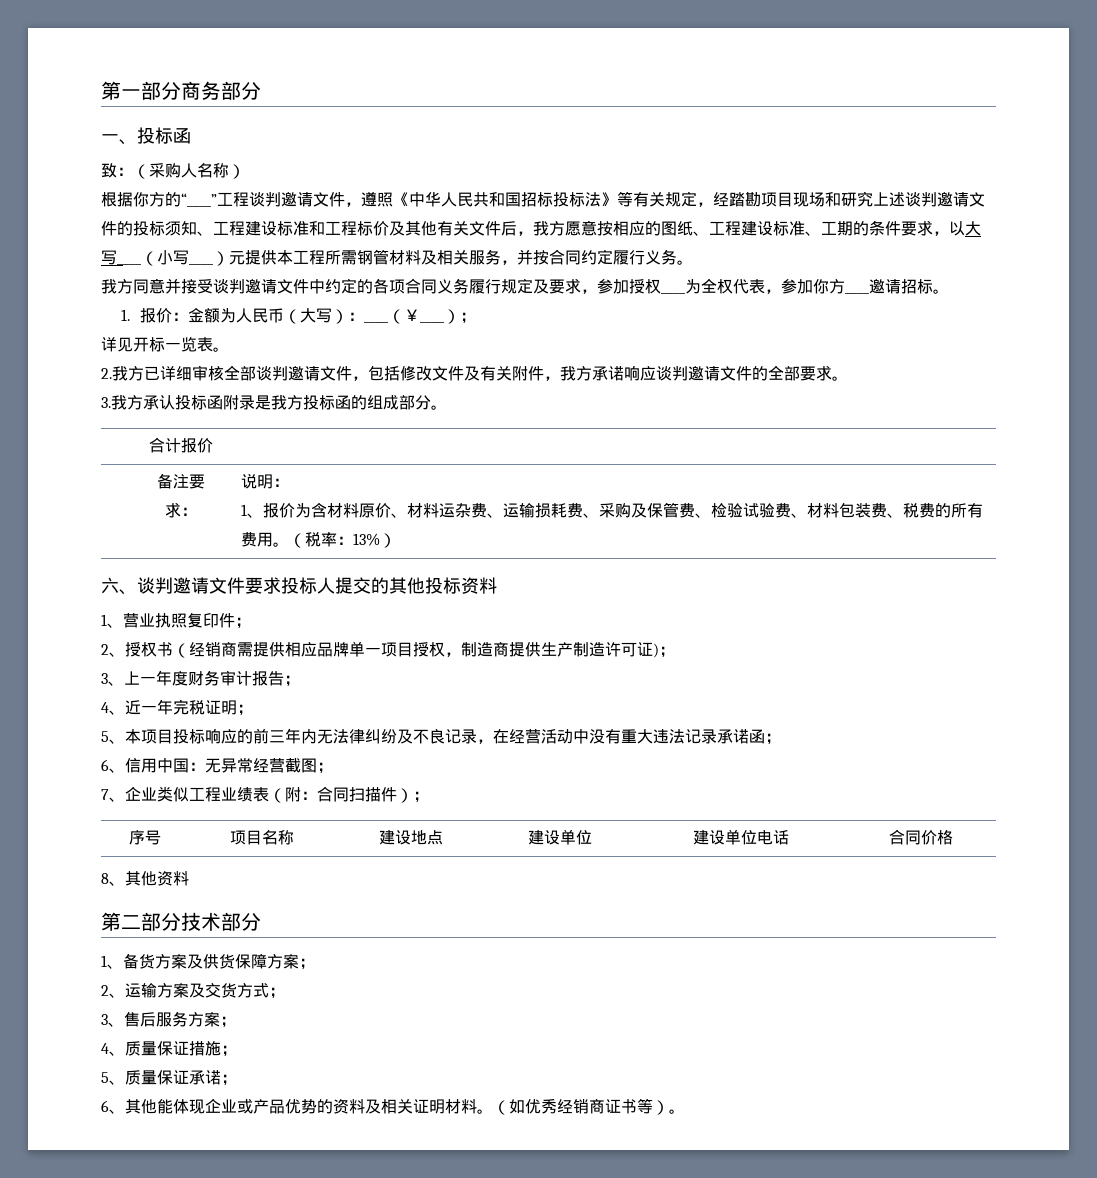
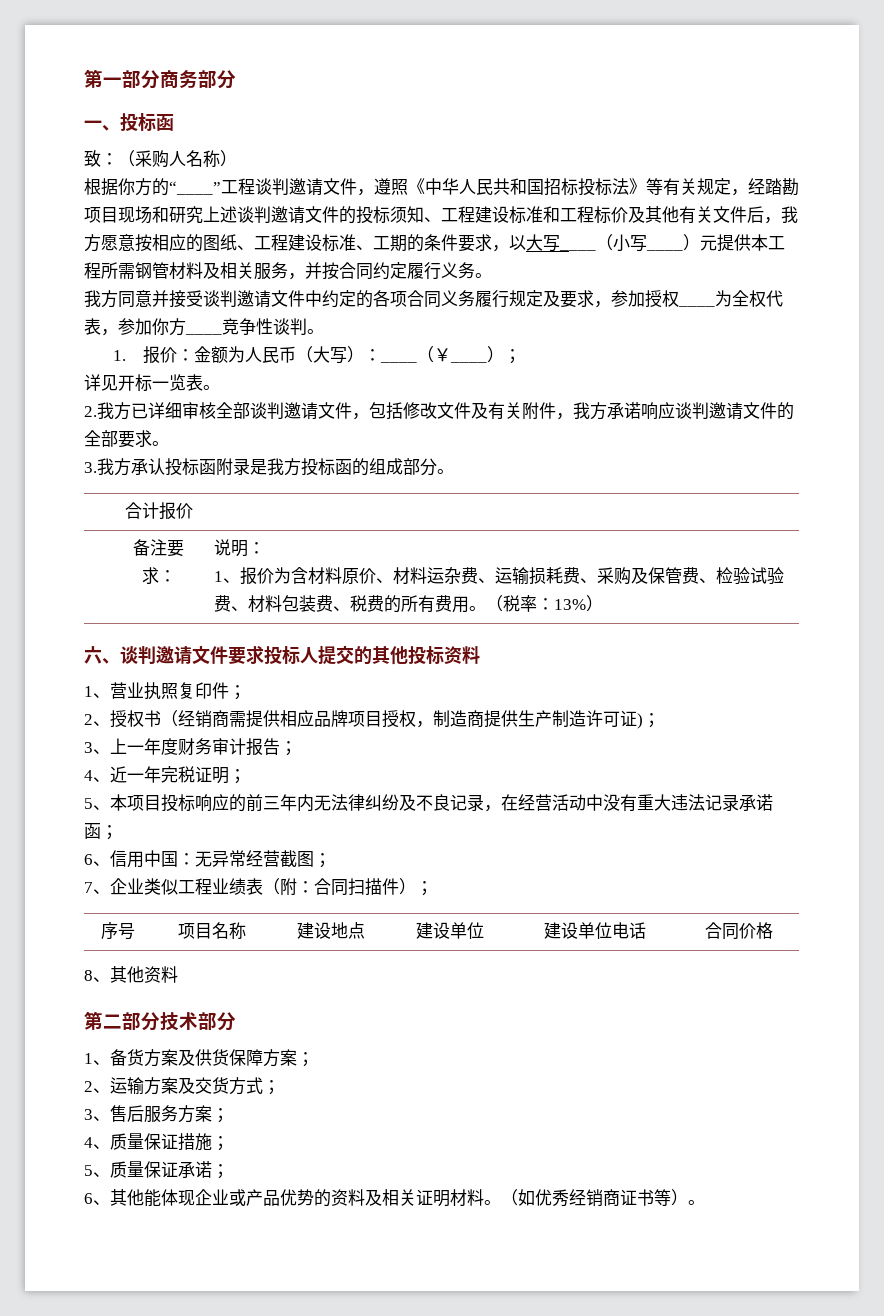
- 我方同意并接受谈判邀请文件中约定的各项合同义务履行规定及要求，参加授权____为全权代表，参加你方____邀请招标。
+ 我方同意并接受谈判邀请文件中约定的各项合同义务履行规定及要求，参加授权____为全权代表，参加你方____竞争性谈判。
- 2、授权书（经销商需提供相应品牌单一项目授权，制造商提供生产制造许可证)；
+ 2、授权书（经销商需提供相应品牌项目授权，制造商提供生产制造许可证)；

